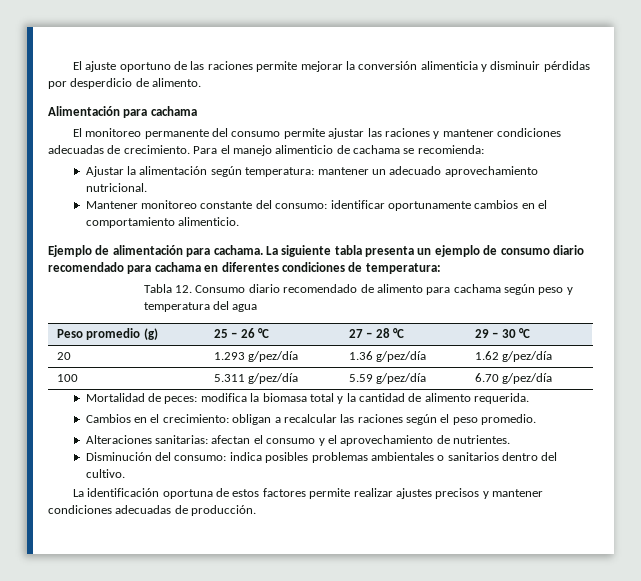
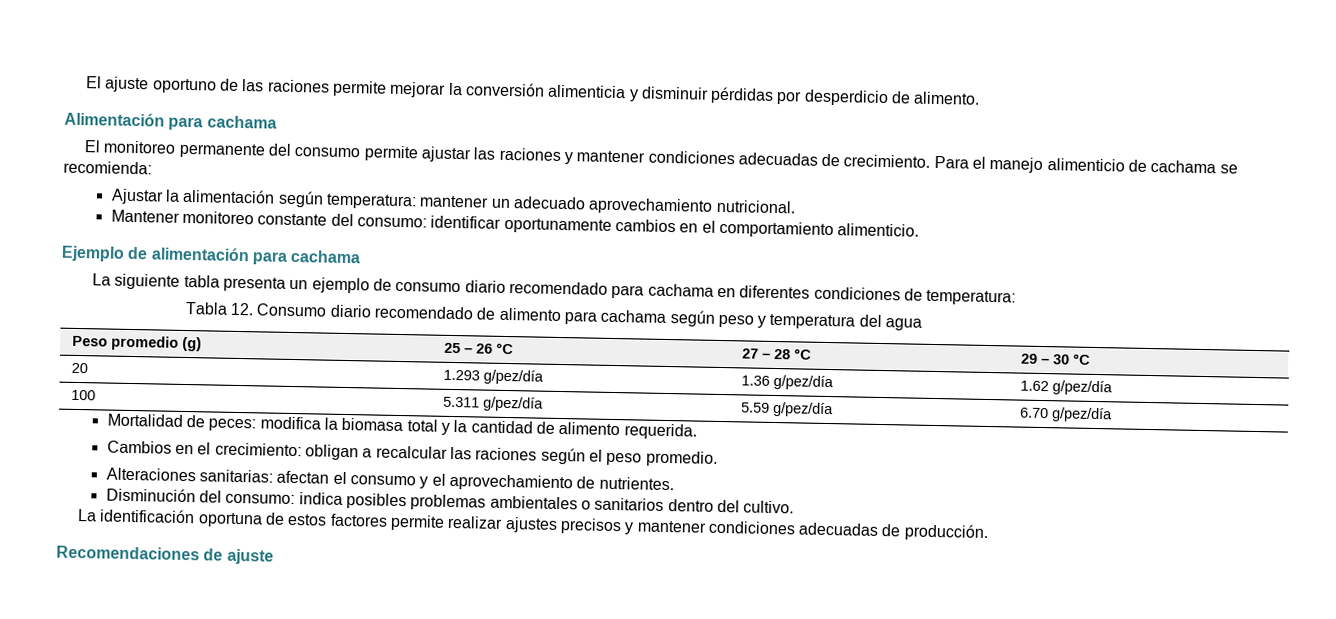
- Ejemplo de alimentación para cachama. La siguiente tabla presenta un ejemplo de consumo diario recomendado para cachama en diferentes condiciones de temperatura:
+ Ejemplo de alimentación para cachama
+ La siguiente tabla presenta un ejemplo de consumo diario recomendado para cachama en diferentes condiciones de temperatura:
+ Recomendaciones de ajuste

